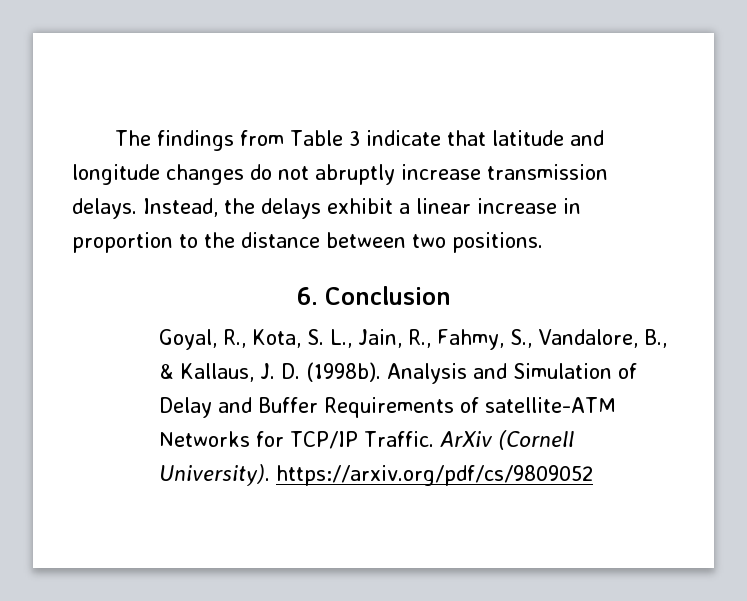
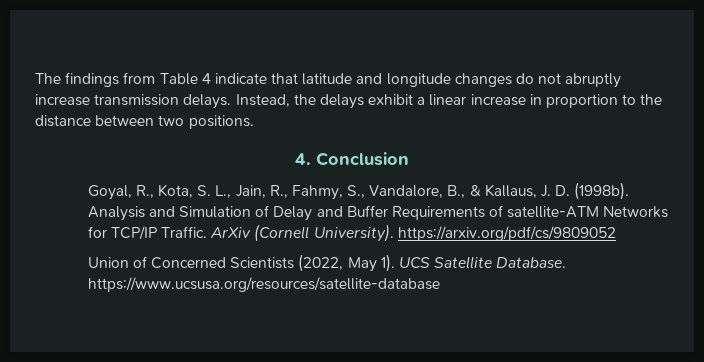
- The findings from Table 3 indicate that latitude and longitude changes do not abruptly increase transmission delays.
+ The findings from Table 4 indicate that latitude and longitude changes do not abruptly increase transmission delays.
- 6. Conclusion
+ 4. Conclusion
+ Union of Concerned Scientists (2022, May 1). UCS Satellite Database. https://www.ucsusa.org/resources/satellite-database

